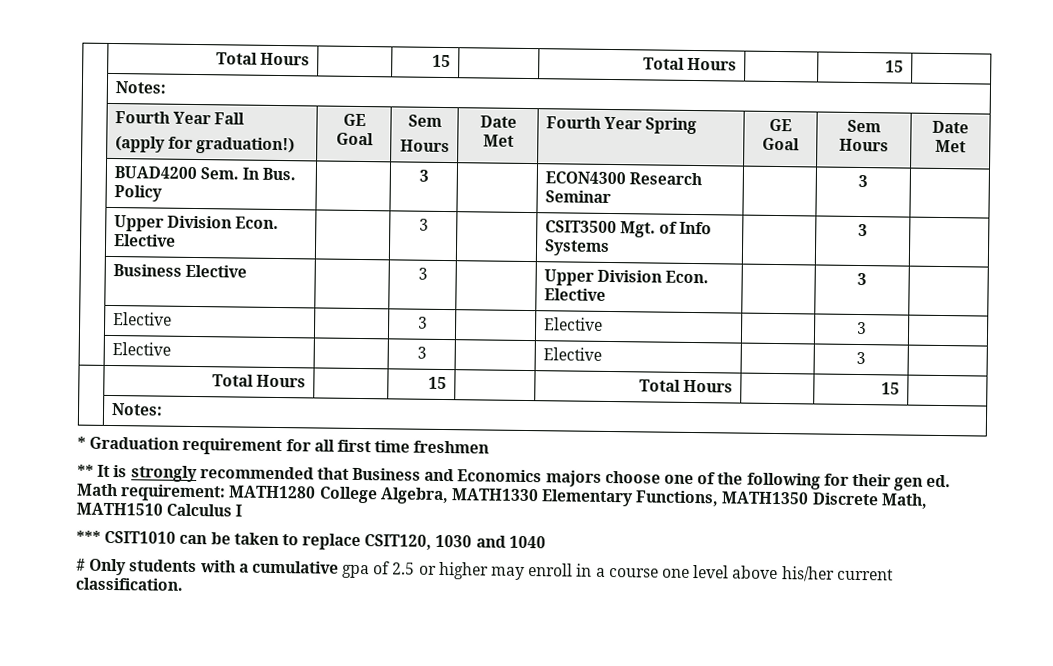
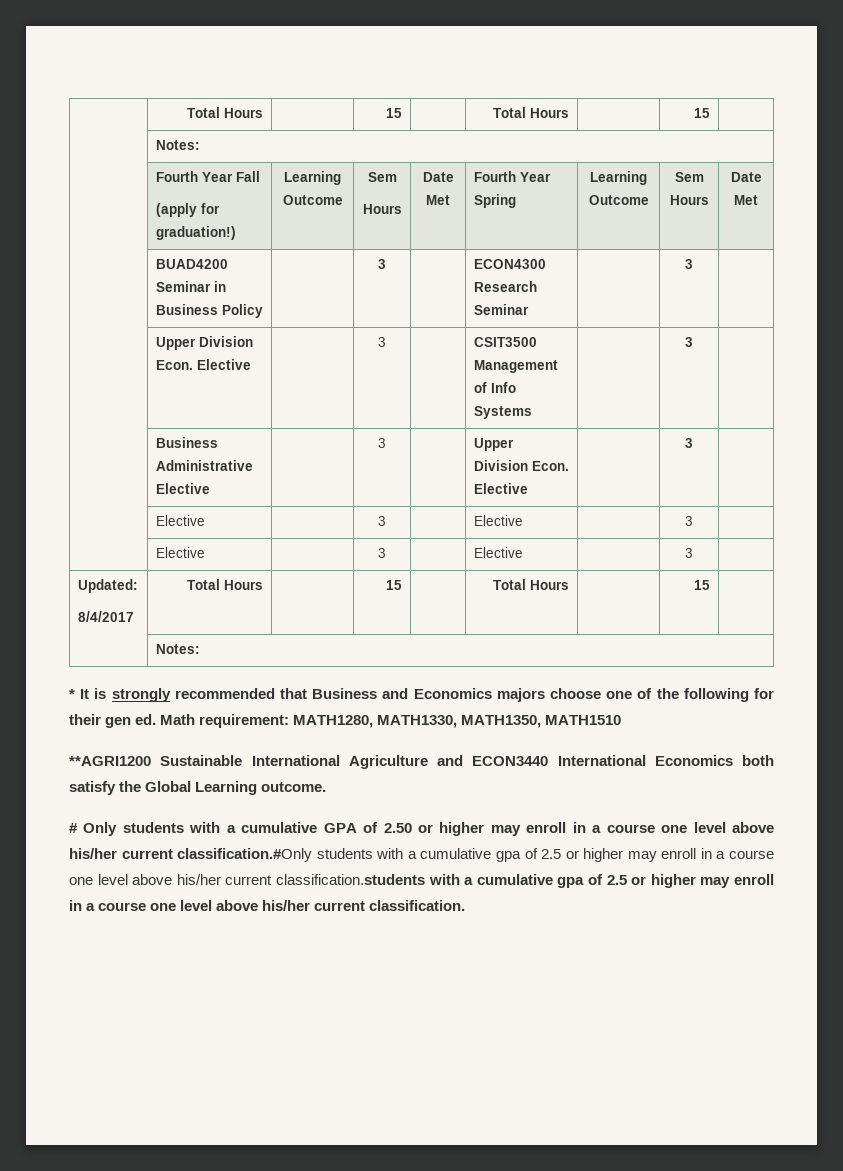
  | Fourth Year Fall
- (apply for graduation!) | GE Goal | Sem
- Hours | Date Met | Fourth Year Spring | GE Goal | Sem Hours | Date Met
+ (apply for graduation!) | Learning Outcome | Sem
+ Hours | Date Met | Fourth Year Spring | Learning Outcome | Sem Hours | Date Met
- | BUAD4200 Sem. In Bus. Policy | | 3 | | ECON4300 Research Seminar | | 3 |
+ | BUAD4200 Seminar in Business Policy | | 3 | | ECON4300 Research Seminar | | 3 |
- | Upper Division Econ. Elective | | 3 | | CSIT3500 Mgt. of Info Systems | | 3 |
+ | Upper Division Econ. Elective | | 3 | | CSIT3500 Management of Info Systems | | 3 |
- | Business Elective | | 3 | | Upper Division Econ. Elective | | 3 |
+ | Business Administrative Elective | | 3 | | Upper Division Econ. Elective | | 3 |
  | Elective | | 3 | | Elective | | 3 |
  | Elective | | 3 | | Elective | | 3 |
- | Total Hours | | 15 | | Total Hours | | 15 |
+ Updated:
+ 8/4/2017 | Total Hours | | 15 | | Total Hours | | 15 |
- * Graduation requirement for all first time freshmen
- ** It is strongly recommended that Business and Economics majors choose one of the following for their gen ed. Math requirement: MATH1280 College Algebra, MATH1330 Elementary Functions, MATH1350 Discrete Math, MATH1510 Calculus I
- *** CSIT1010 can be taken to replace CSIT120, 1030 and 1040
+ * It is strongly recommended that Business and Economics majors choose one of the following for their gen ed. Math requirement: MATH1280, MATH1330, MATH1350, MATH1510
+ **AGRI1200 Sustainable International Agriculture and ECON3440 International Economics both satisfy the Global Learning outcome.
- # Only students with a cumulative gpa of 2.5 or higher may enroll in a course one level above his/her current classification.
+ # Only students with a cumulative GPA of 2.50 or higher may enroll in a course one level above his/her current classification.#Only students with a cumulative gpa of 2.5 or higher may enroll in a course one level above his/her current classification.students with a cumulative gpa of 2.5 or higher may enroll in a course one level above his/her current classification.

